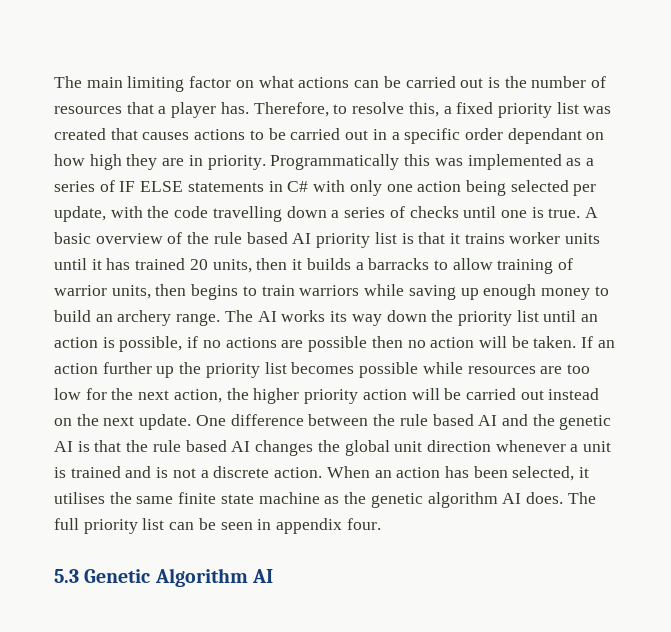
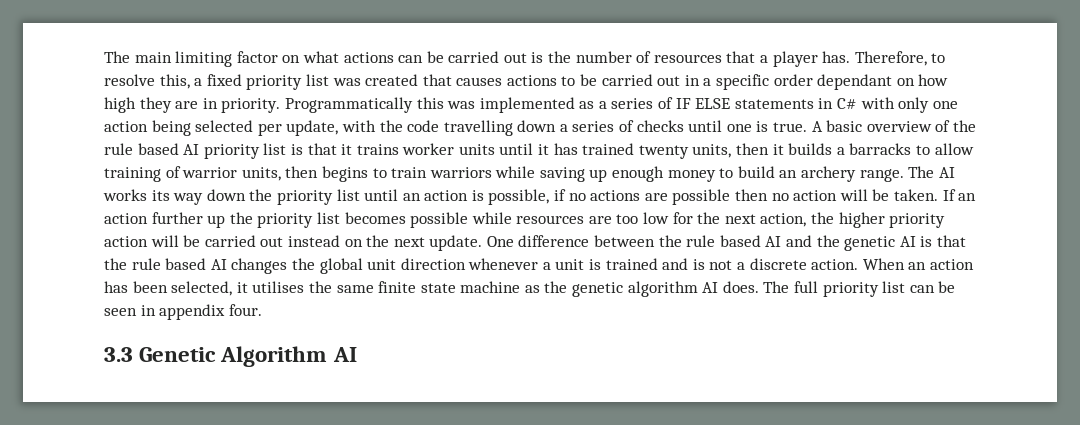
- A basic overview of the rule based AI priority list is that it trains worker units until it has trained 20 units, then it builds a barracks to allow training of warrior units, then begins to train warriors while saving up enough money to build an archery range.
+ A basic overview of the rule based AI priority list is that it trains worker units until it has trained twenty units, then it builds a barracks to allow training of warrior units, then begins to train warriors while saving up enough money to build an archery range.
- 5.3 Genetic Algorithm AI
+ 3.3 Genetic Algorithm AI

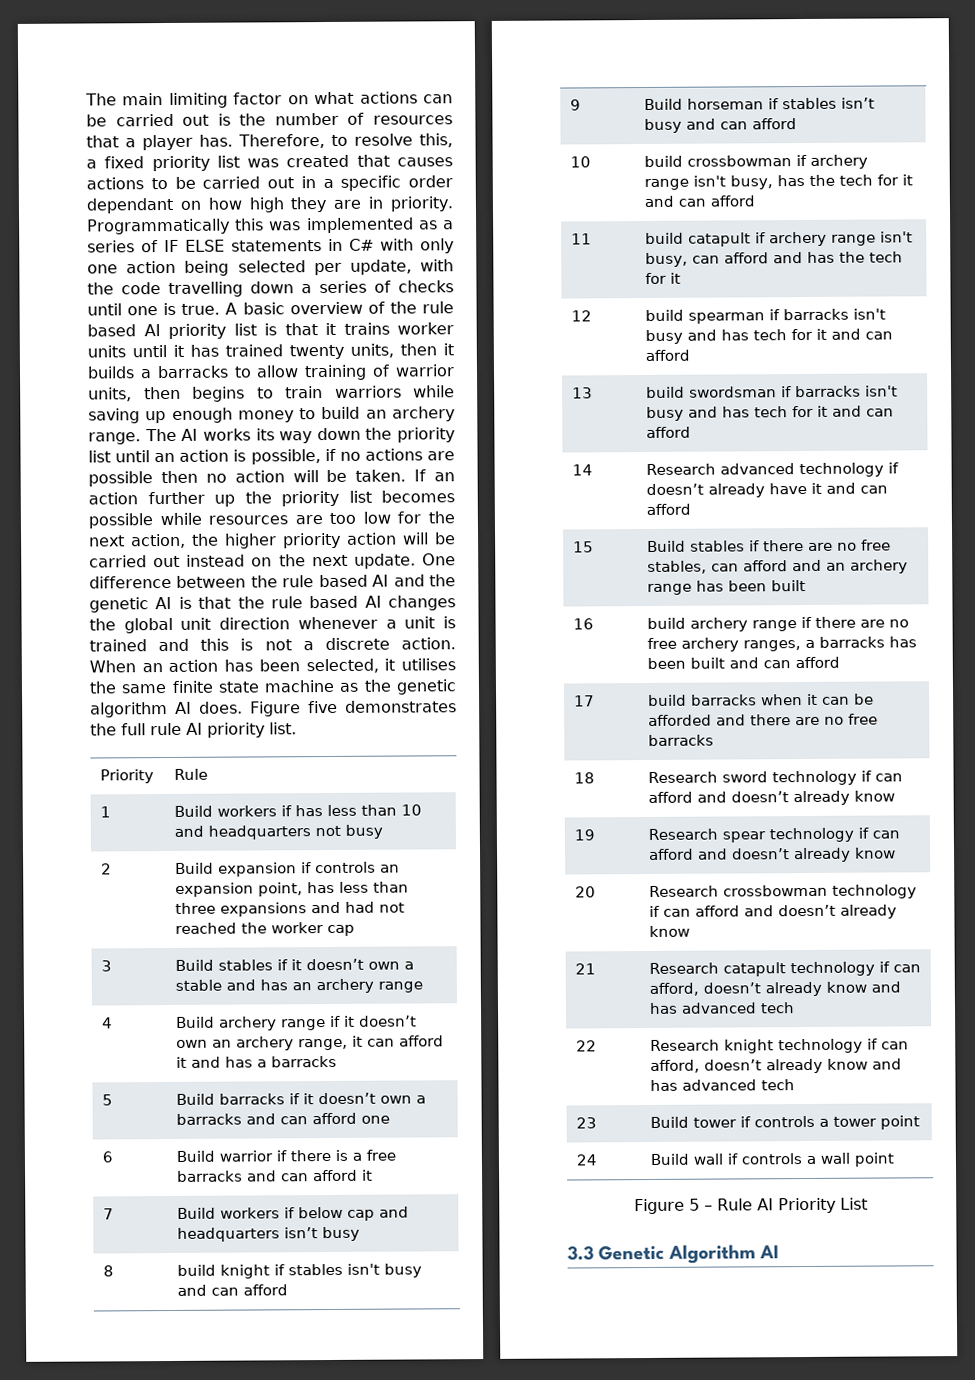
- One difference between the rule based AI and the genetic AI is that the rule based AI changes the global unit direction whenever a unit is trained and is not a discrete action.
+ One difference between the rule based AI and the genetic AI is that the rule based AI changes the global unit direction whenever a unit is trained and this is not a discrete action.
- The full priority list can be seen in appendix four.
+ Figure five demonstrates the full rule AI priority list.
+ Priority | Rule
+ 1 | Build workers if has less than 10 and headquarters not busy
+ 2 | Build expansion if controls an expansion point, has less than three expansions and had not reached the worker cap
+ 3 | Build stables if it doesn’t own a stable and has an archery range
+ 4 | Build archery range if it doesn’t own an archery range, it can afford it and has a barracks
+ 5 | Build barracks if it doesn’t own a barracks and can afford one
+ 6 | Build warrior if there is a free barracks and can afford it
+ 7 | Build workers if below cap and headquarters isn’t busy
+ 8 | build knight if stables isn't busy and can afford
+ 9 | Build horseman if stables isn’t busy and can afford
+ 10 | build crossbowman if archery range isn't busy, has the tech for it and can afford
+ 11 | build catapult if archery range isn't busy, can afford and has the tech for it
+ 12 | build spearman if barracks isn't busy and has tech for it and can afford
+ 13 | build swordsman if barracks isn't busy and has tech for it and can afford
+ 14 | Research advanced technology if doesn’t already have it and can afford
+ 15 | Build stables if there are no free stables, can afford and an archery range has been built
+ 16 | build archery range if there are no free archery ranges, a barracks has been built and can afford
+ 17 | build barracks when it can be afforded and there are no free barracks
+ 18 | Research sword technology if can afford and doesn’t already know
+ 19 | Research spear technology if can afford and doesn’t already know
+ 20 | Research crossbowman technology if can afford and doesn’t already know
+ 21 | Research catapult technology if can afford, doesn’t already know and has advanced tech
+ 22 | Research knight technology if can afford, doesn’t already know and has advanced tech
+ 23 | Build tower if controls a tower point
+ 24 | Build wall if controls a wall point
+ Figure 5 – Rule AI Priority List

